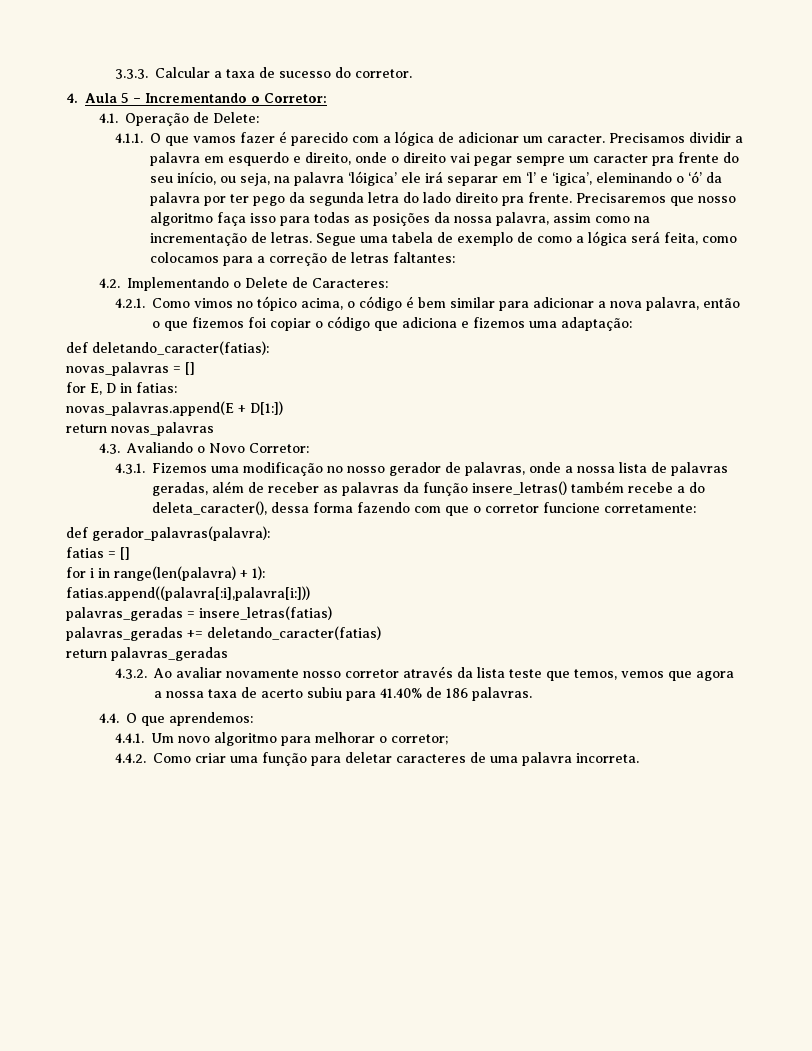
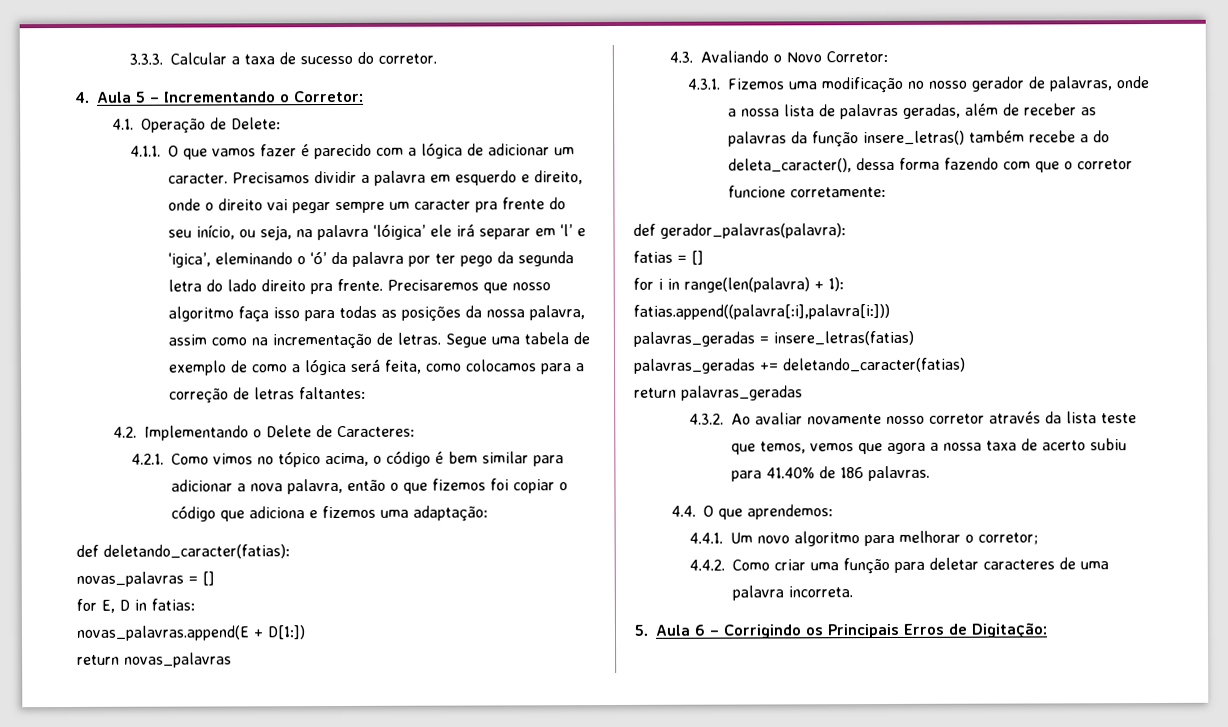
+ 5. Aula 6 – Corrigindo os Principais Erros de Digitação:

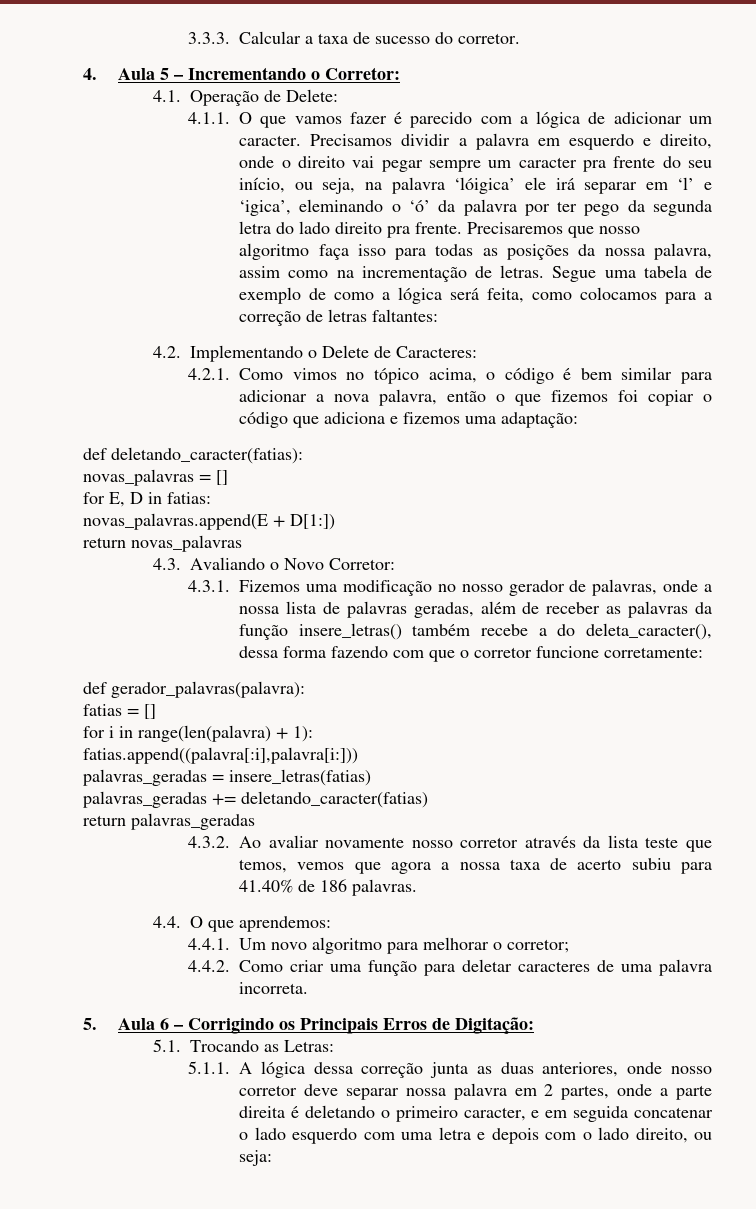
+ 5.1. Trocando as Letras:
+ 5.1.1. A lógica dessa correção junta as duas anteriores, onde nosso corretor deve separar nossa palavra em 2 partes, onde a parte direita é deletando o primeiro caracter, e em seguida concatenar o lado esquerdo com uma letra e depois com o lado direito, ou seja:

